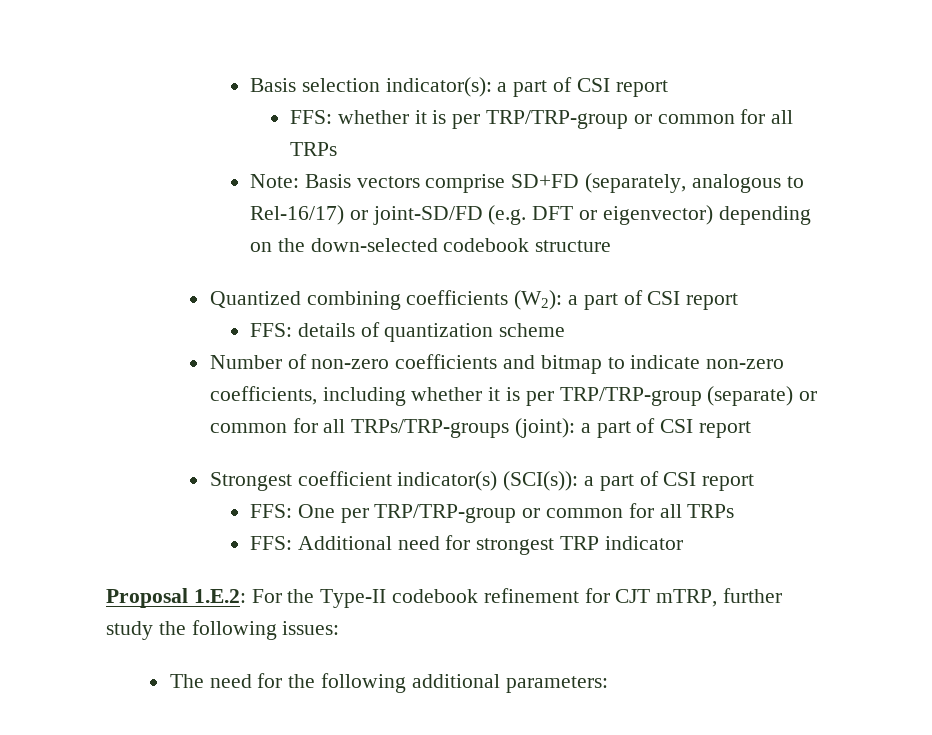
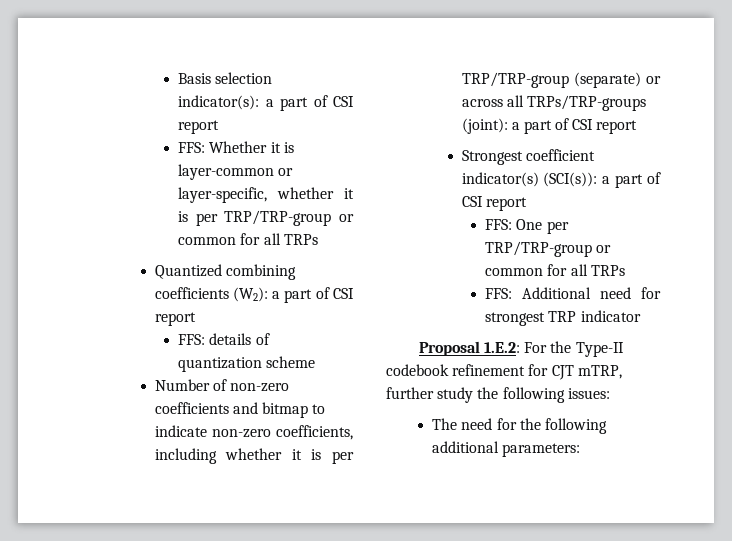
- FFS: whether it is per TRP/TRP-group or common for all TRPs
+ FFS: Whether it is layer-common or layer-specific, whether it is per TRP/TRP-group or common for all TRPs
- Note: Basis vectors comprise SD+FD (separately, analogous to Rel-16/17) or joint-SD/FD (e.g. DFT or eigenvector) depending on the down-selected codebook structure
- Number of non-zero coefficients and bitmap to indicate non-zero coefficients, including whether it is per TRP/TRP-group (separate) or common for all TRPs/TRP-groups (joint): a part of CSI report
+ Number of non-zero coefficients and bitmap to indicate non-zero coefficients, including whether it is per TRP/TRP-group (separate) or across all TRPs/TRP-groups (joint): a part of CSI report

